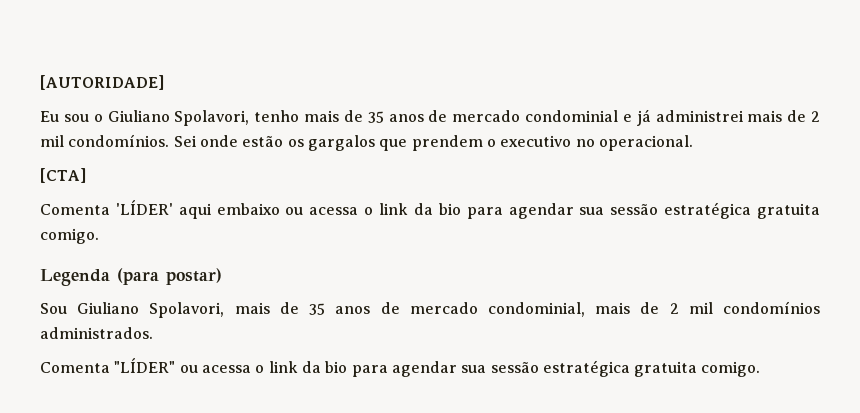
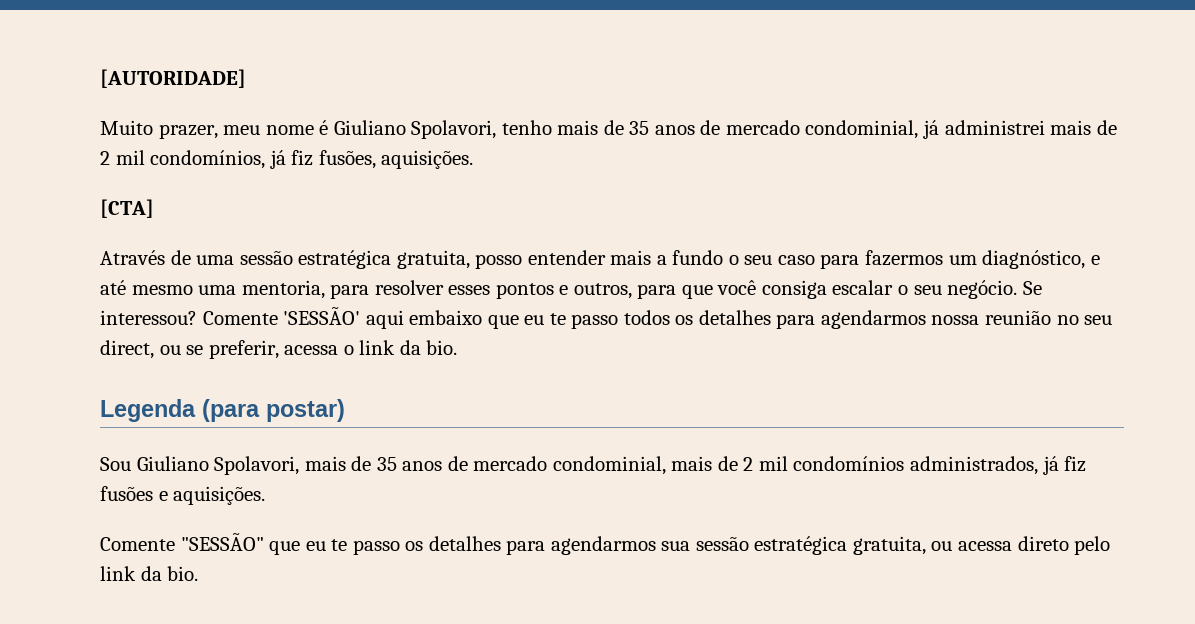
- Eu sou o Giuliano Spolavori, tenho mais de 35 anos de mercado condominial e já administrei mais de 2 mil condomínios. Sei onde estão os gargalos que prendem o executivo no operacional.
+ Muito prazer, meu nome é Giuliano Spolavori, tenho mais de 35 anos de mercado condominial, já administrei mais de 2 mil condomínios, já fiz fusões, aquisições.
  [CTA]
- Comenta 'LÍDER' aqui embaixo ou acessa o link da bio para agendar sua sessão estratégica gratuita comigo.
+ Através de uma sessão estratégica gratuita, posso entender mais a fundo o seu caso para fazermos um diagnóstico, e até mesmo uma mentoria, para resolver esses pontos e outros, para que você consiga escalar o seu negócio. Se interessou? Comente 'SESSÃO' aqui embaixo que eu te passo todos os detalhes para agendarmos nossa reunião no seu direct, ou se preferir, acessa o link da bio.
- Sou Giuliano Spolavori, mais de 35 anos de mercado condominial, mais de 2 mil condomínios administrados.
- Comenta "LÍDER" ou acessa o link da bio para agendar sua sessão estratégica gratuita comigo.
+ Sou Giuliano Spolavori, mais de 35 anos de mercado condominial, mais de 2 mil condomínios administrados, já fiz fusões e aquisições.
+ Comente "SESSÃO" que eu te passo os detalhes para agendarmos sua sessão estratégica gratuita, ou acessa direto pelo link da bio.

